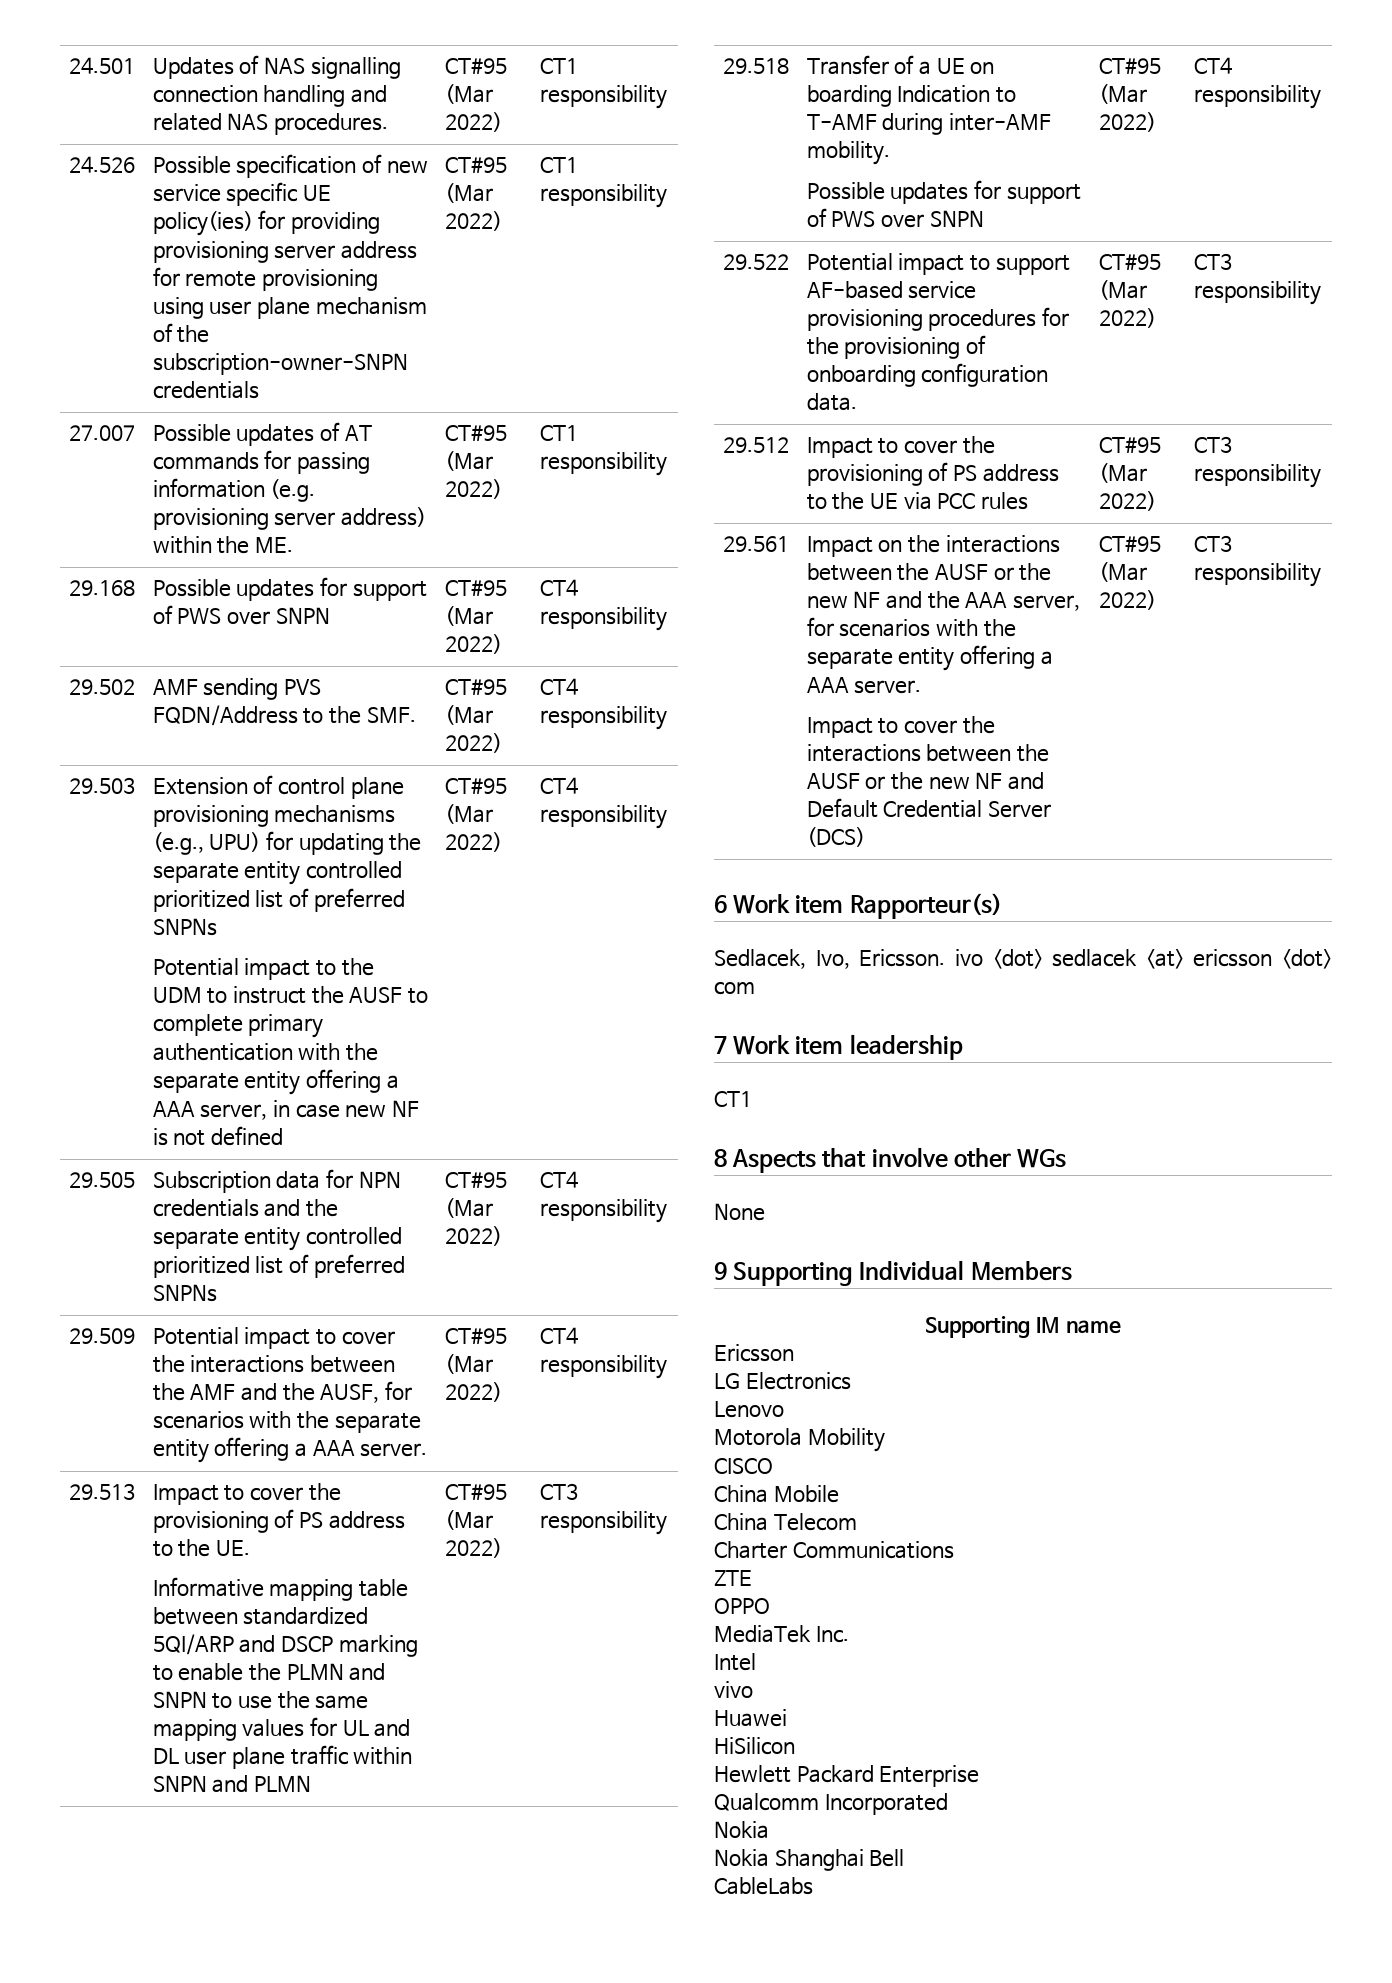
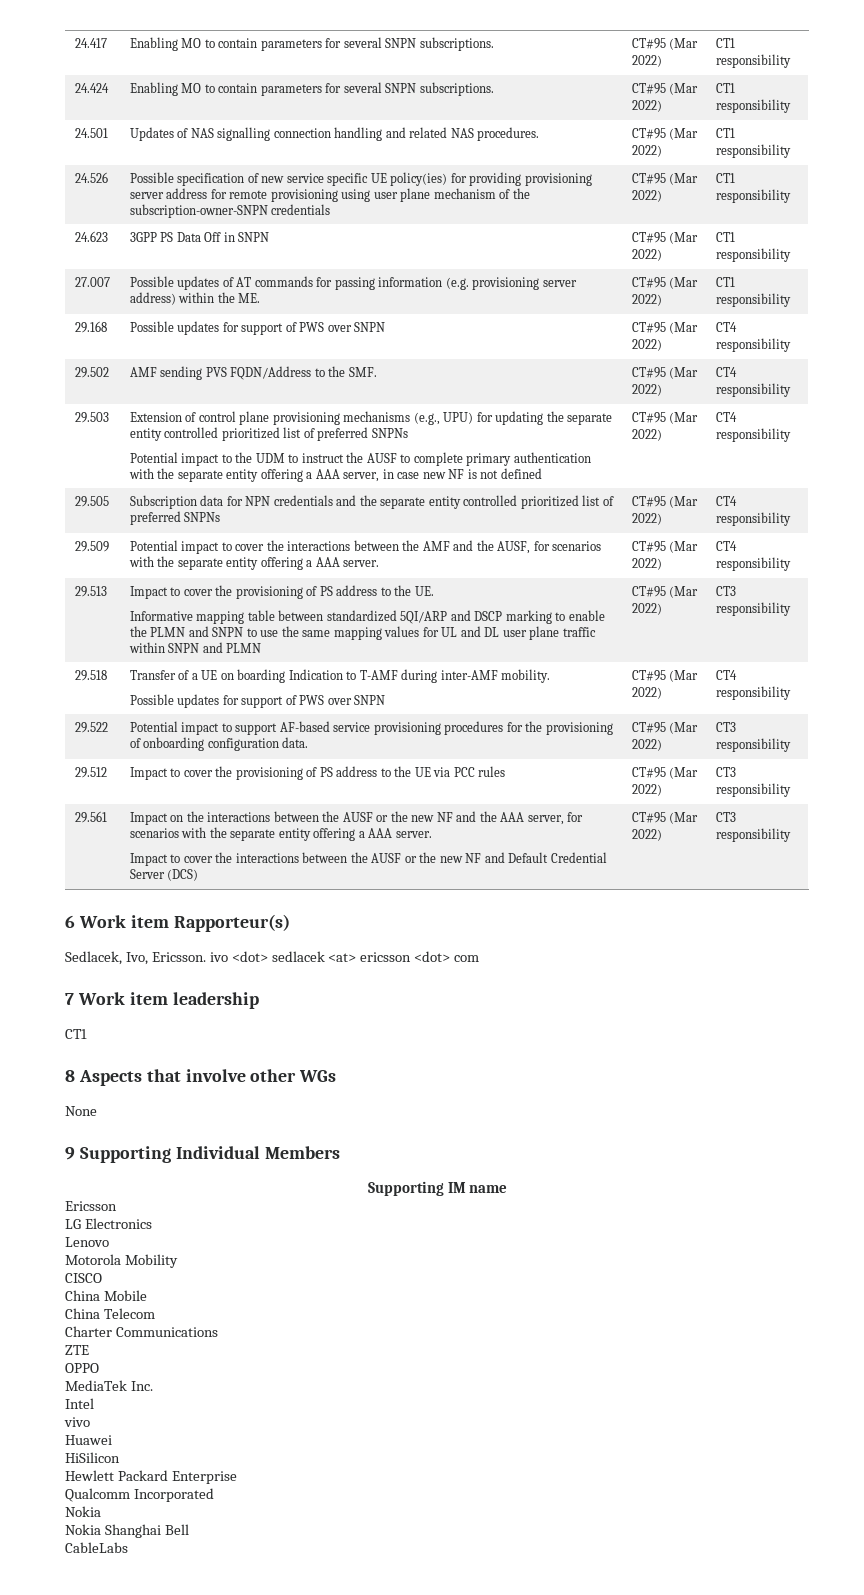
+ 24.417 | Enabling MO to contain parameters for several SNPN subscriptions. | CT#95 (Mar 2022) | CT1 responsibility
+ 24.424 | Enabling MO to contain parameters for several SNPN subscriptions. | CT#95 (Mar 2022) | CT1 responsibility
+ 24.623 | 3GPP PS Data Off in SNPN | CT#95 (Mar 2022) | CT1 responsibility

